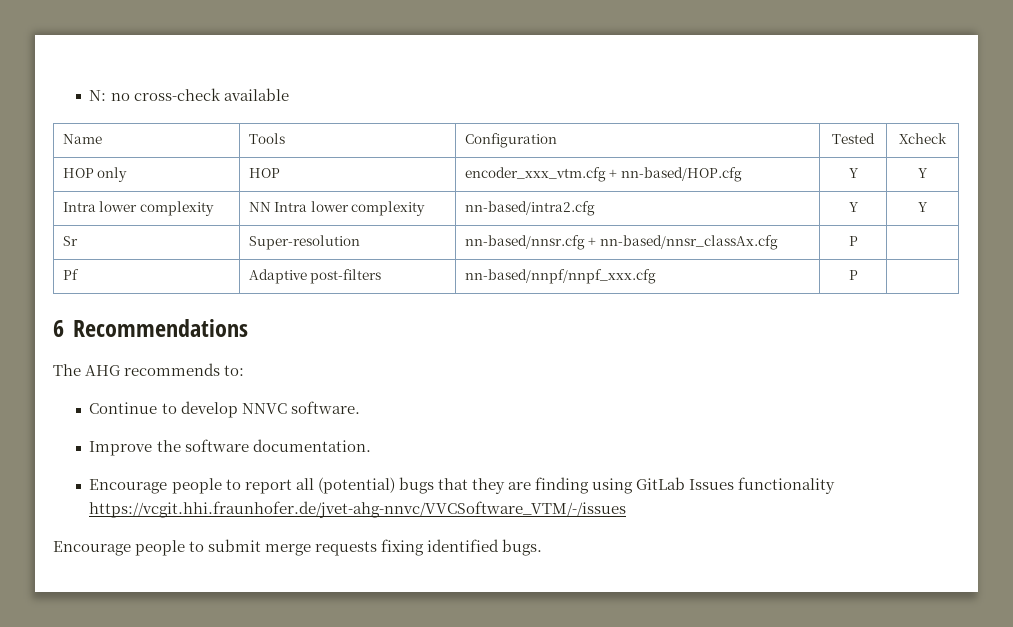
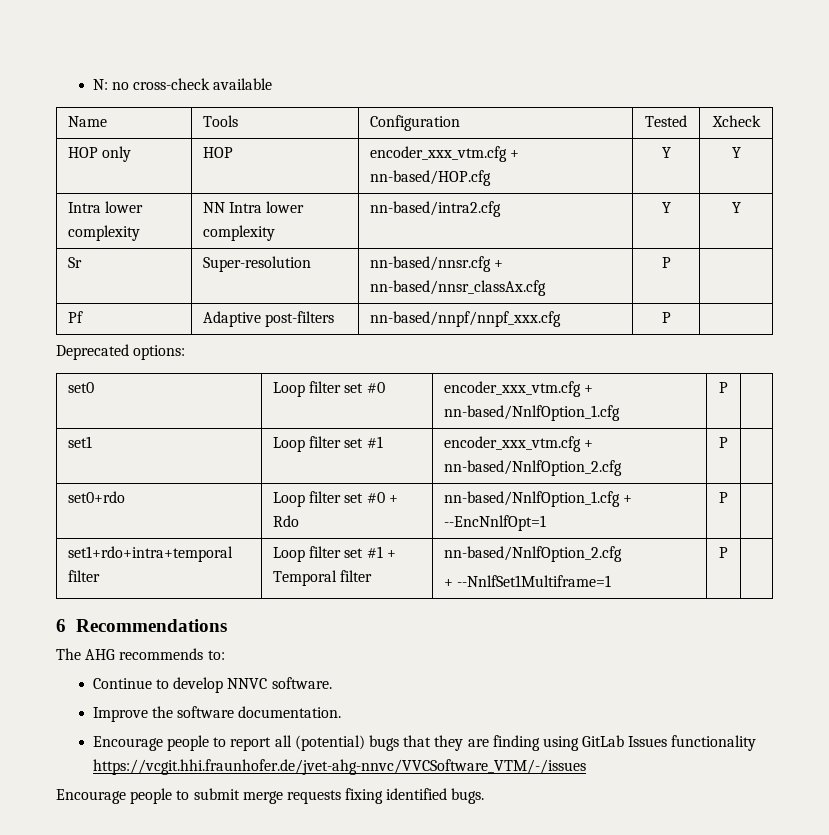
+ Deprecated options:
+ set0 | Loop filter set #0 | encoder_xxx_vtm.cfg + nn-based/NnlfOption_1.cfg | P |
+ set1 | Loop filter set #1 | encoder_xxx_vtm.cfg + nn-based/NnlfOption_2.cfg | P |
+ set0+rdo | Loop filter set #0 + Rdo | nn-based/NnlfOption_1.cfg + --EncNnlfOpt=1 | P |
+ set1+rdo+intra+temporal filter | Loop filter set #1 + Temporal filter | nn-based/NnlfOption_2.cfg
+ + --NnlfSet1Multiframe=1 | P |

